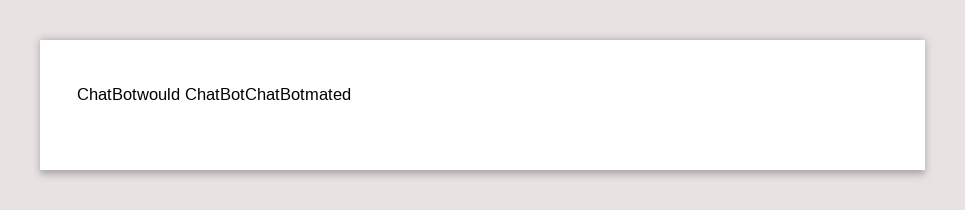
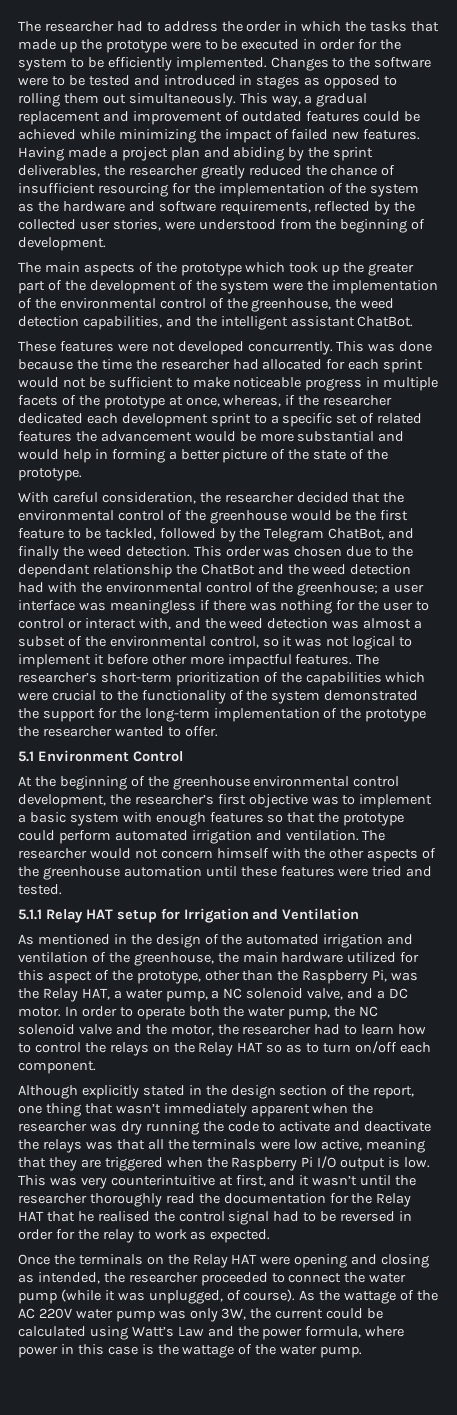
- ChatBotwould ChatBotChatBotmated
+ The researcher had to address the order in which the tasks that made up the prototype were to be executed in order for the system to be efficiently implemented. Changes to the software were to be tested and introduced in stages as opposed to rolling them out simultaneously. This way, a gradual replacement and improvement of outdated features could be achieved while minimizing the impact of failed new features. Having made a project plan and abiding by the sprint deliverables, the researcher greatly reduced the chance of insufficient resourcing for the implementation of the system as the hardware and software requirements, reflected by the collected user stories, were understood from the beginning of development.
+ The main aspects of the prototype which took up the greater part of the development of the system were the implementation of the environmental control of the greenhouse, the weed detection capabilities, and the intelligent assistant ChatBot.
+ These features were not developed concurrently. This was done because the time the researcher had allocated for each sprint would not be sufficient to make noticeable progress in multiple facets of the prototype at once, whereas, if the researcher dedicated each development sprint to a specific set of related features the advancement would be more substantial and would help in forming a better picture of the state of the prototype.
+ With careful consideration, the researcher decided that the environmental control of the greenhouse would be the first feature to be tackled, followed by the Telegram ChatBot, and finally the weed detection. This order was chosen due to the dependant relationship the ChatBot and the weed detection had with the environmental control of the greenhouse; a user interface was meaningless if there was nothing for the user to control or interact with, and the weed detection was almost a subset of the environmental control, so it was not logical to implement it before other more impactful features. The researcher’s short-term prioritization of the capabilities which were crucial to the functionality of the system demonstrated the support for the long-term implementation of the prototype the researcher wanted to offer.
+ 5.1 Environment Control
+ At the beginning of the greenhouse environmental control development, the researcher’s first objective was to implement a basic system with enough features so that the prototype could perform automated irrigation and ventilation. The researcher would not concern himself with the other aspects of the greenhouse automation until these features were tried and tested.
+ 5.1.1 Relay HAT setup for Irrigation and Ventilation
+ As mentioned in the design of the automated irrigation and ventilation of the greenhouse, the main hardware utilized for this aspect of the prototype, other than the Raspberry Pi, was the Relay HAT, a water pump, a NC solenoid valve, and a DC motor. In order to operate both the water pump, the NC solenoid valve and the motor, the researcher had to learn how to control the relays on the Relay HAT so as to turn on/off each component.
+ Although explicitly stated in the design section of the report, one thing that wasn’t immediately apparent when the researcher was dry running the code to activate and deactivate the relays was that all the terminals were low active, meaning that they are triggered when the Raspberry Pi I/O output is low. This was very counterintuitive at first, and it wasn’t until the researcher thoroughly read the documentation for the Relay HAT that he realised the control signal had to be reversed in order for the relay to work as expected.
+ Once the terminals on the Relay HAT were opening and closing as intended, the researcher proceeded to connect the water pump (while it was unplugged, of course). As the wattage of the AC 220V water pump was only 3W, the current could be calculated using Watt’s Law and the power formula, where power in this case is the wattage of the water pump.

